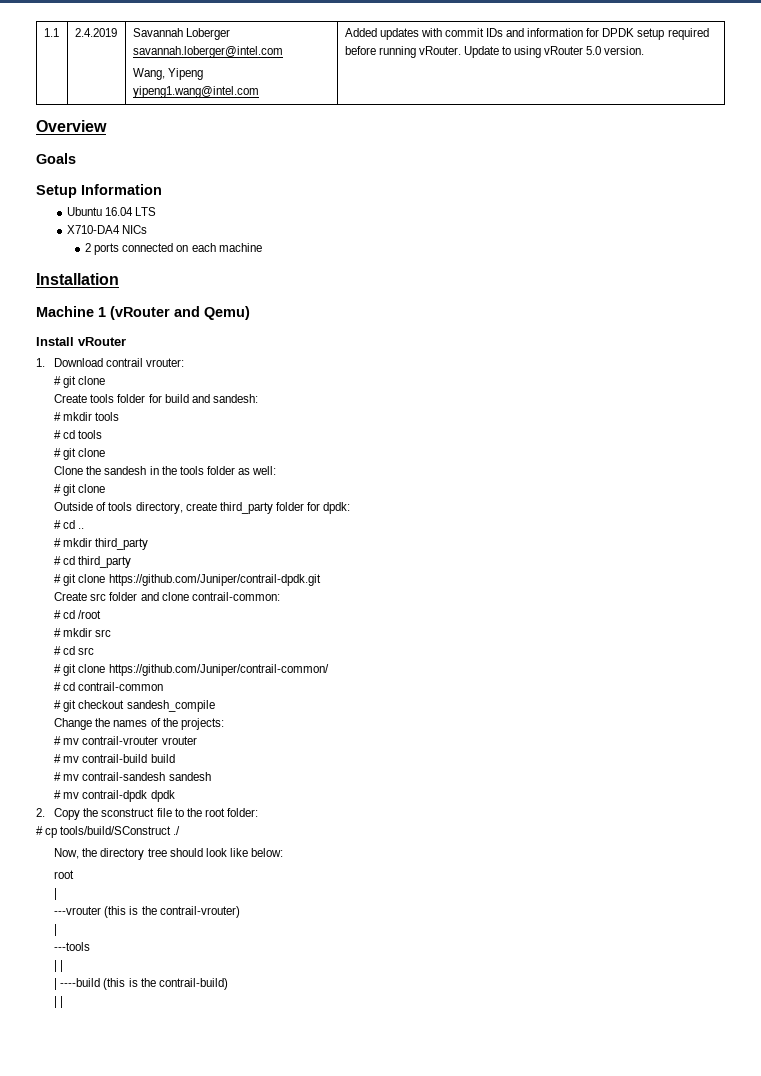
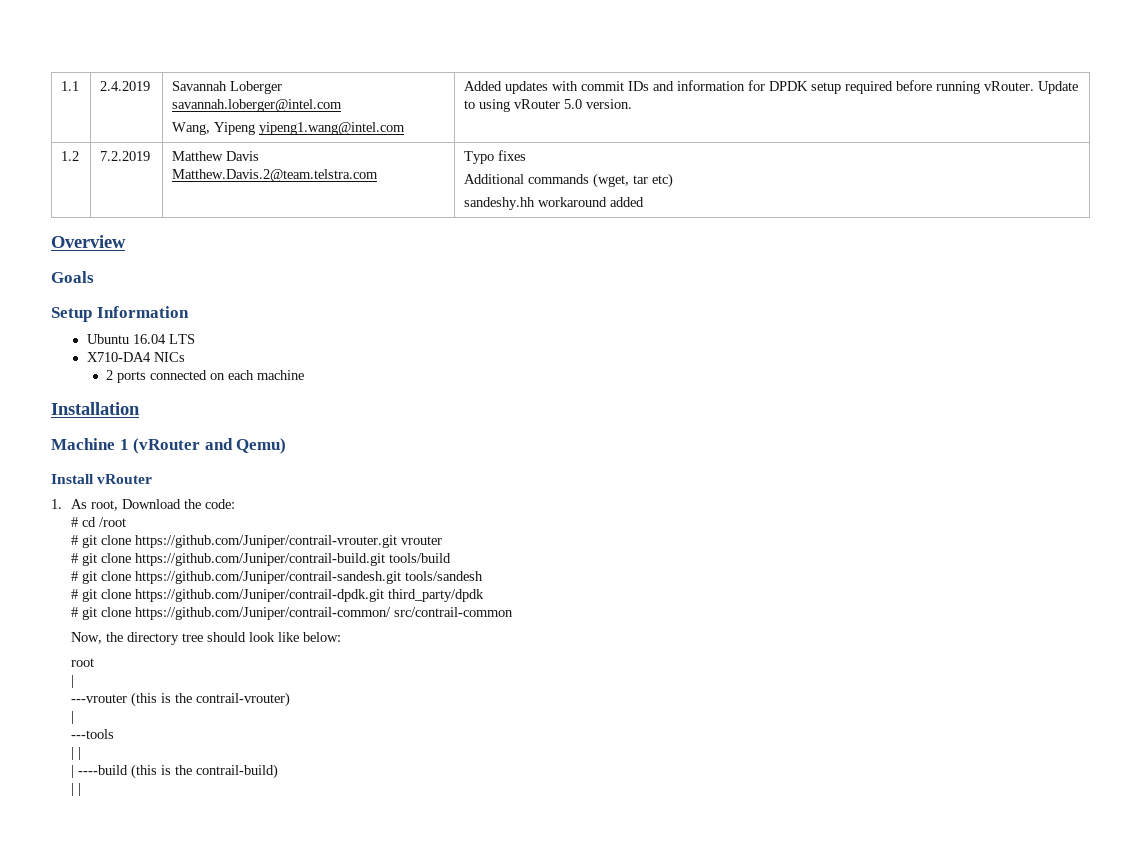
+ 1.2 | 7.2.2019 | Matthew Davis Matthew.Davis.2@team.telstra.com | Typo fixes
+ Additional commands (wget, tar etc)
+ sandeshy.hh workaround added
- 1. Download contrail vrouter:
- # git clone
- Create tools folder for build and sandesh:
- # mkdir tools
- # cd tools
- # git clone
- Clone the sandesh in the tools folder as well:
- # git clone
- Outside of tools directory, create third_party folder for dpdk:
- # cd ..
- # mkdir third_party
- # cd third_party
- # git clone https://github.com/Juniper/contrail-dpdk.git
- Create src folder and clone contrail-common:
+ 1. As root, Download the code:
  # cd /root
- # mkdir src
- # cd src
- # git clone https://github.com/Juniper/contrail-common/
- # cd contrail-common
- # git checkout sandesh_compile
- Change the names of the projects:
- # mv contrail-vrouter vrouter
- # mv contrail-build build
- # mv contrail-sandesh sandesh
- # mv contrail-dpdk dpdk
- 2. Copy the sconstruct file to the root folder:
- # cp tools/build/SConstruct ./
+ # git clone https://github.com/Juniper/contrail-vrouter.git vrouter
+ # git clone https://github.com/Juniper/contrail-build.git tools/build
+ # git clone https://github.com/Juniper/contrail-sandesh.git tools/sandesh
+ # git clone https://github.com/Juniper/contrail-dpdk.git third_party/dpdk
+ # git clone https://github.com/Juniper/contrail-common/ src/contrail-common

